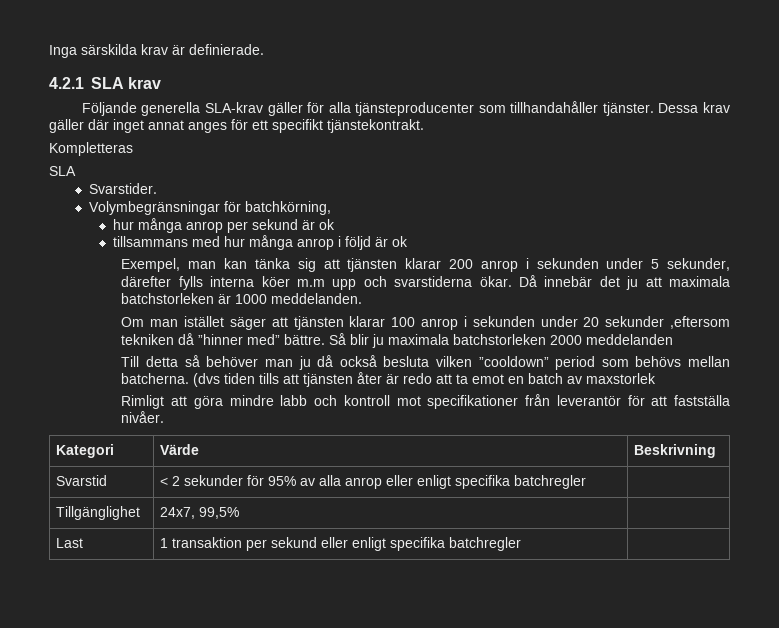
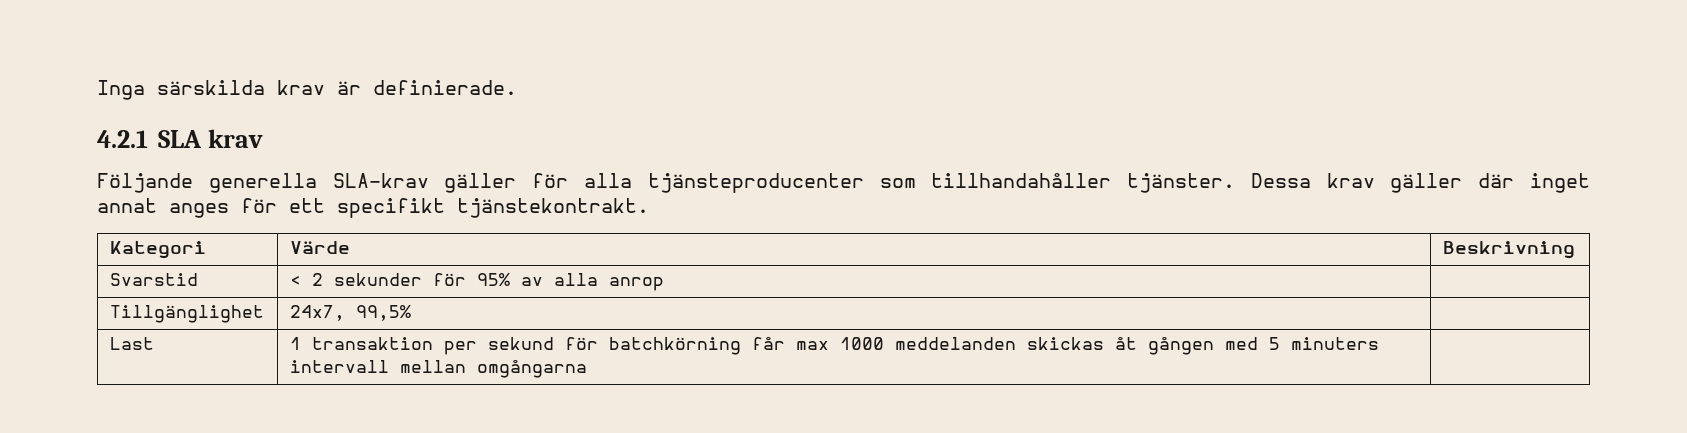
- Kompletteras
- SLA
- Svarstider.
- Volymbegränsningar för batchkörning,
- hur många anrop per sekund är ok
- tillsammans med hur många anrop i följd är ok
- Exempel, man kan tänka sig att tjänsten klarar 200 anrop i sekunden under 5 sekunder, därefter fylls interna köer m.m upp och svarstiderna ökar. Då innebär det ju att maximala batchstorleken är 1000 meddelanden.
- Om man istället säger att tjänsten klarar 100 anrop i sekunden under 20 sekunder ,eftersom tekniken då ”hinner med” bättre. Så blir ju maximala batchstorleken 2000 meddelanden
- Till detta så behöver man ju då också besluta vilken ”cooldown” period som behövs mellan batcherna. (dvs tiden tills att tjänsten åter är redo att ta emot en batch av maxstorlek
- Rimligt att göra mindre labb och kontroll mot specifikationer från leverantör för att fastställa nivåer.
- Svarstid | < 2 sekunder för 95% av alla anrop eller enligt specifika batchregler |
+ Svarstid | < 2 sekunder för 95% av alla anrop |
- Last | 1 transaktion per sekund eller enligt specifika batchregler |
+ Last | 1 transaktion per sekund för batchkörning får max 1000 meddelanden skickas åt gången med 5 minuters intervall mellan omgångarna |

